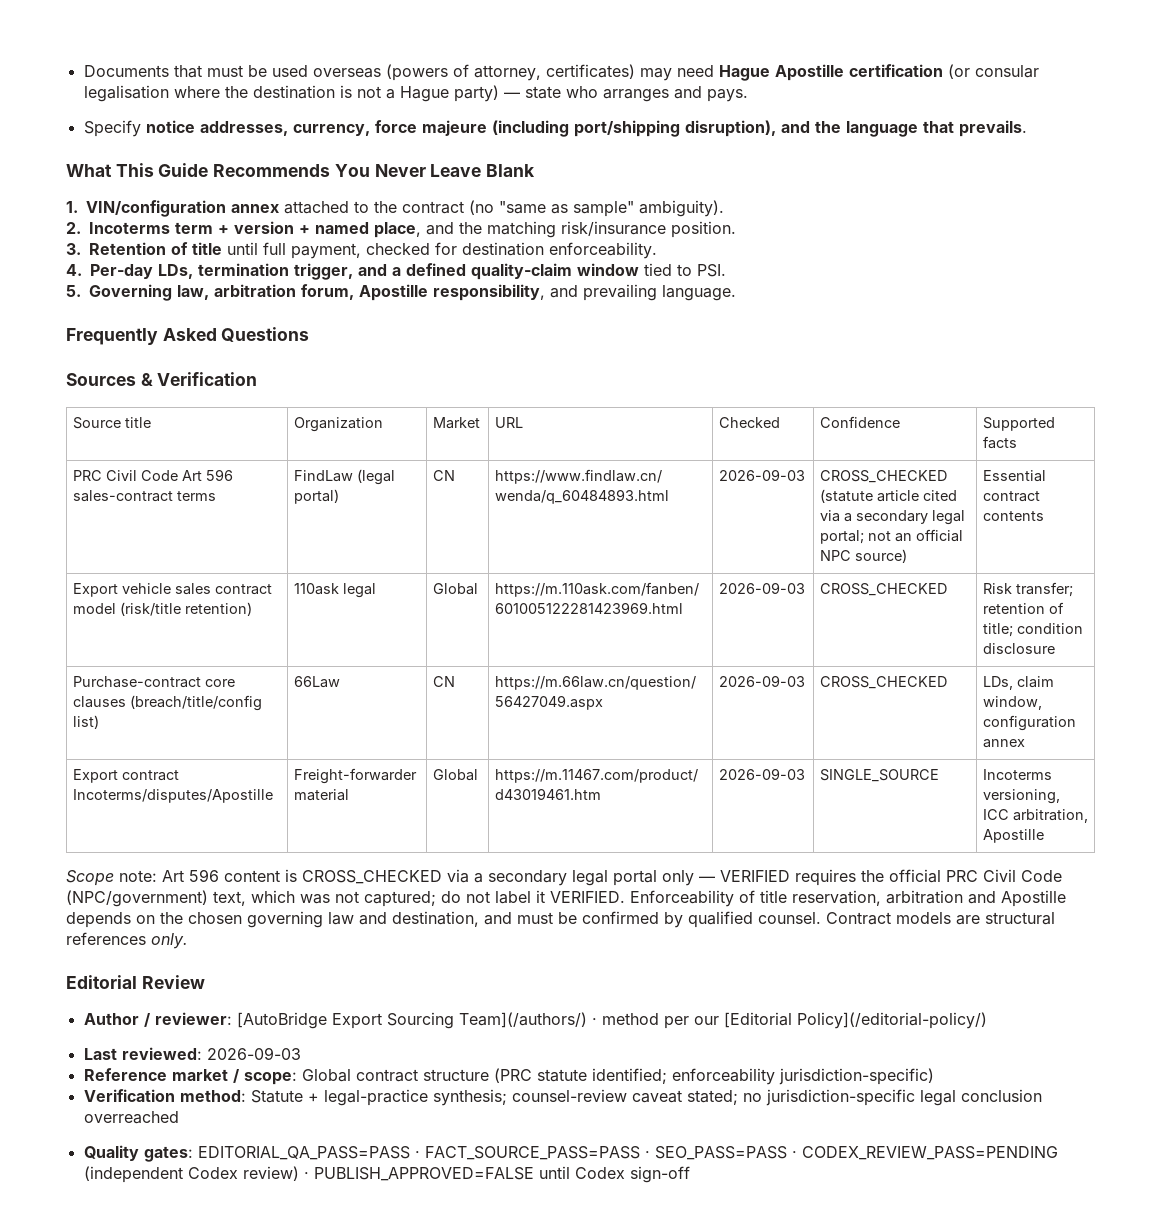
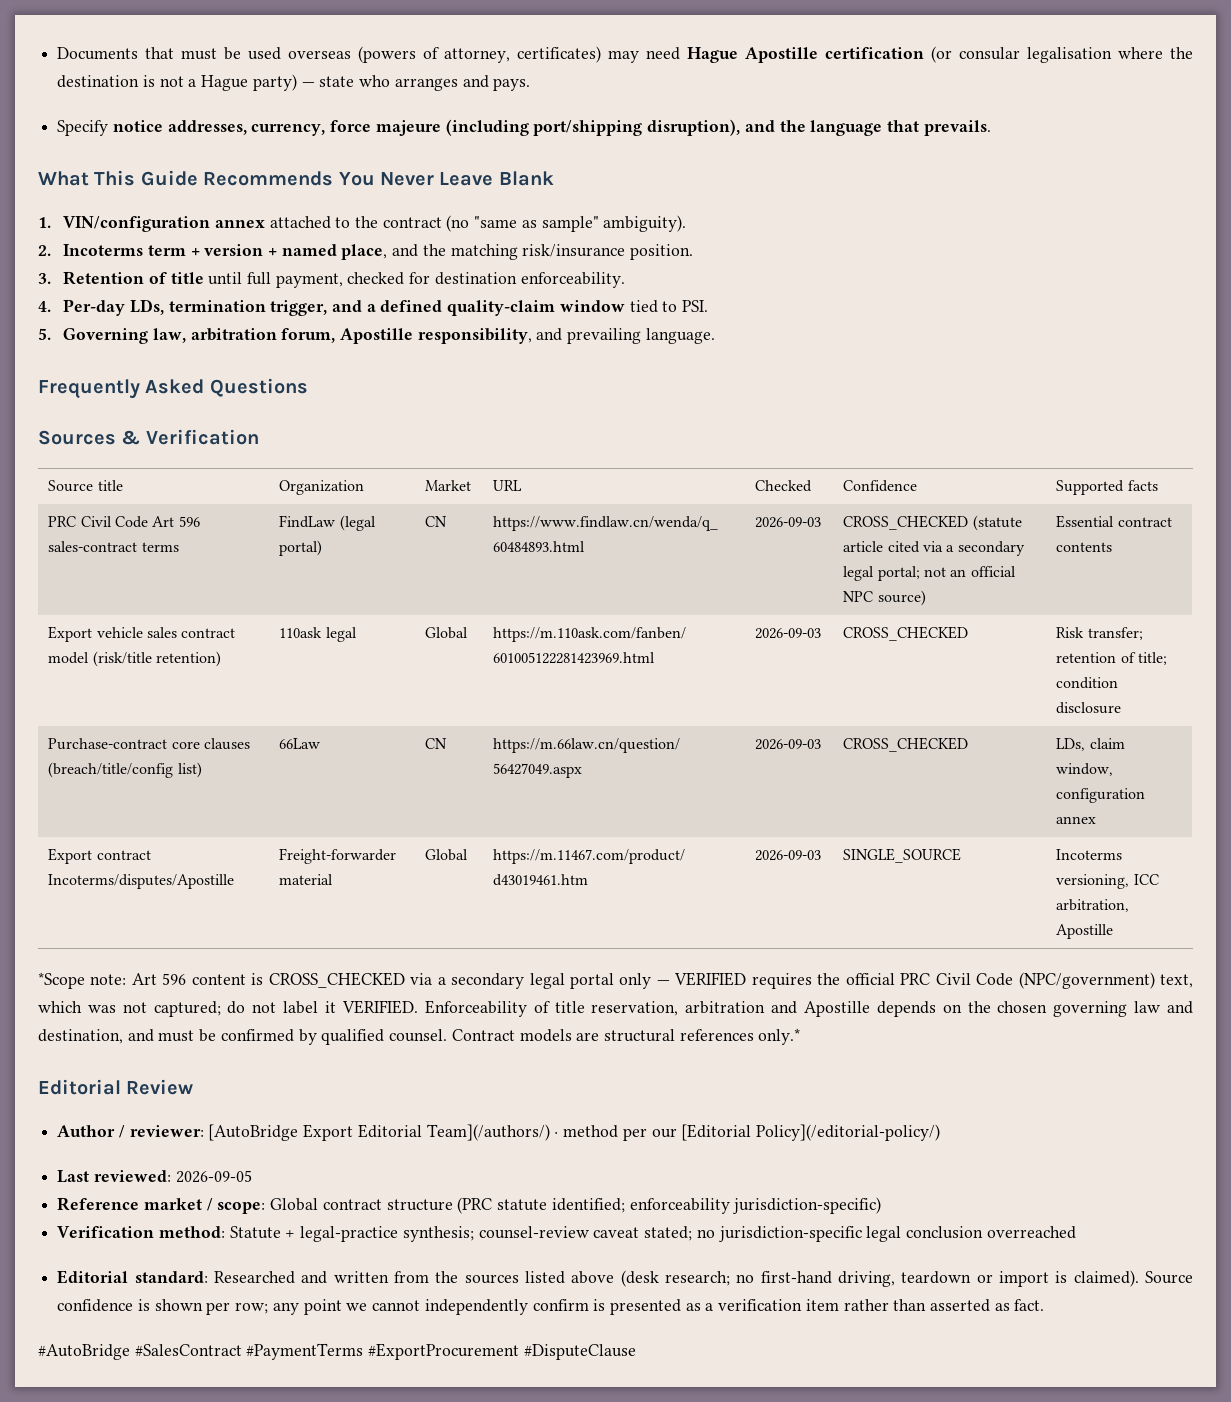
- Scope note: Art 596 content is CROSS_CHECKED via a secondary legal portal only — VERIFIED requires the official PRC Civil Code (NPC/government) text, which was not captured; do not label it VERIFIED.
+ *Scope note: Art 596 content is CROSS_CHECKED via a secondary legal portal only — VERIFIED requires the official PRC Civil Code (NPC/government) text, which was not captured; do not label it VERIFIED.
- Contract models are structural references only.
+ Contract models are structural references only.*
- Author / reviewer: [AutoBridge Export Sourcing Team](/authors/) · method per our [Editorial Policy](/editorial-policy/)
+ Author / reviewer: [AutoBridge Export Editorial Team](/authors/) · method per our [Editorial Policy](/editorial-policy/)
- Last reviewed: 2026-09-03
+ Last reviewed: 2026-09-05
- Quality gates: EDITORIAL_QA_PASS=PASS · FACT_SOURCE_PASS=PASS · SEO_PASS=PASS · CODEX_REVIEW_PASS=PENDING (independent Codex review) · PUBLISH_APPROVED=FALSE until Codex sign-off
+ Editorial standard: Researched and written from the sources listed above (desk research; no first-hand driving, teardown or import is claimed). Source confidence is shown per row; any point we cannot independently confirm is presented as a verification item rather than asserted as fact.
+ #AutoBridge #SalesContract #PaymentTerms #ExportProcurement #DisputeClause

